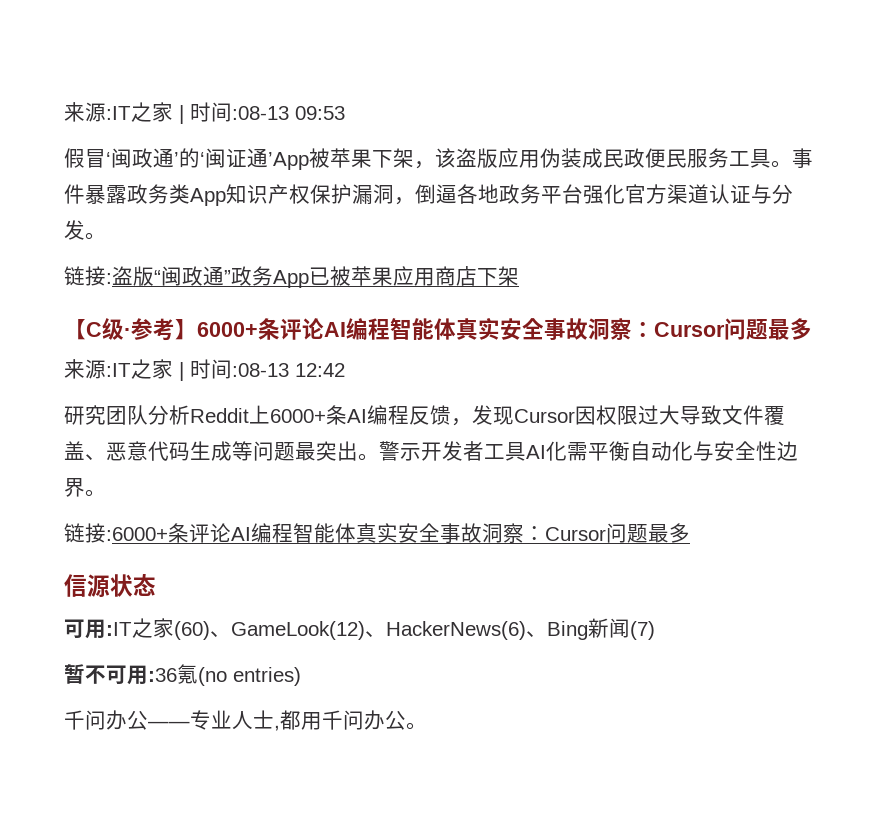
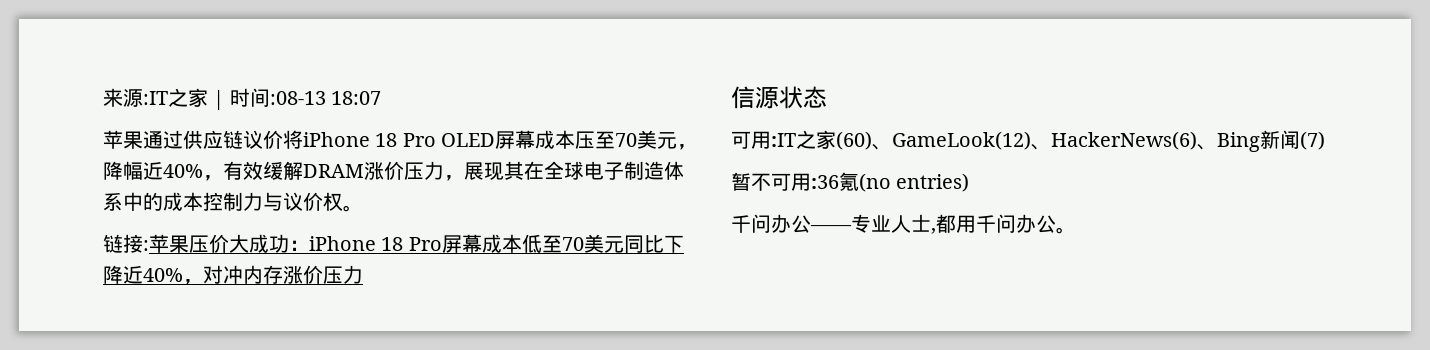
- 来源:IT之家 | 时间:08-13 09:53
- 假冒‘闽政通’的‘闽证通’App被苹果下架，该盗版应用伪装成民政便民服务工具。事件暴露政务类App知识产权保护漏洞，倒逼各地政务平台强化官方渠道认证与分发。
- 链接:盗版“闽政通”政务App已被苹果应用商店下架
- 【C级·参考】6000+条评论AI编程智能体真实安全事故洞察：Cursor问题最多
- 来源:IT之家 | 时间:08-13 12:42
- 研究团队分析Reddit上6000+条AI编程反馈，发现Cursor因权限过大导致文件覆盖、恶意代码生成等问题最突出。警示开发者工具AI化需平衡自动化与安全性边界。
- 链接:6000+条评论AI编程智能体真实安全事故洞察：Cursor问题最多
+ 来源:IT之家 | 时间:08-13 18:07
+ 苹果通过供应链议价将iPhone 18 Pro OLED屏幕成本压至70美元，降幅近40%，有效缓解DRAM涨价压力，展现其在全球电子制造体系中的成本控制力与议价权。
+ 链接:苹果压价大成功：iPhone 18 Pro屏幕成本低至70美元同比下降近40%，对冲内存涨价压力

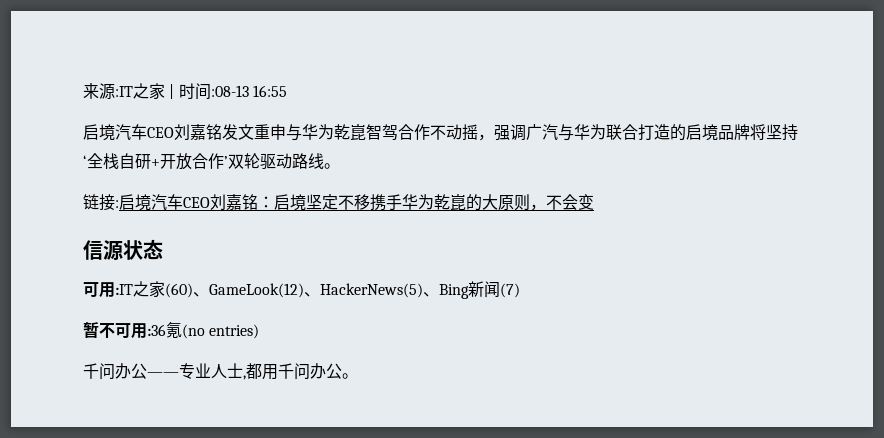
- 来源:IT之家 | 时间:08-13 18:07
- 苹果通过供应链议价将iPhone 18 Pro OLED屏幕成本压至70美元，降幅近40%，有效缓解DRAM涨价压力，展现其在全球电子制造体系中的成本控制力与议价权。
- 链接:苹果压价大成功：iPhone 18 Pro屏幕成本低至70美元同比下降近40%，对冲内存涨价压力
+ 来源:IT之家 | 时间:08-13 16:55
+ 启境汽车CEO刘嘉铭发文重申与华为乾崑智驾合作不动摇，强调广汽与华为联合打造的启境品牌将坚持‘全栈自研+开放合作’双轮驱动路线。
+ 链接:启境汽车CEO刘嘉铭：启境坚定不移携手华为乾崑的大原则，不会变
- 可用:IT之家(60)、GameLook(12)、HackerNews(6)、Bing新闻(7)
+ 可用:IT之家(60)、GameLook(12)、HackerNews(5)、Bing新闻(7)

